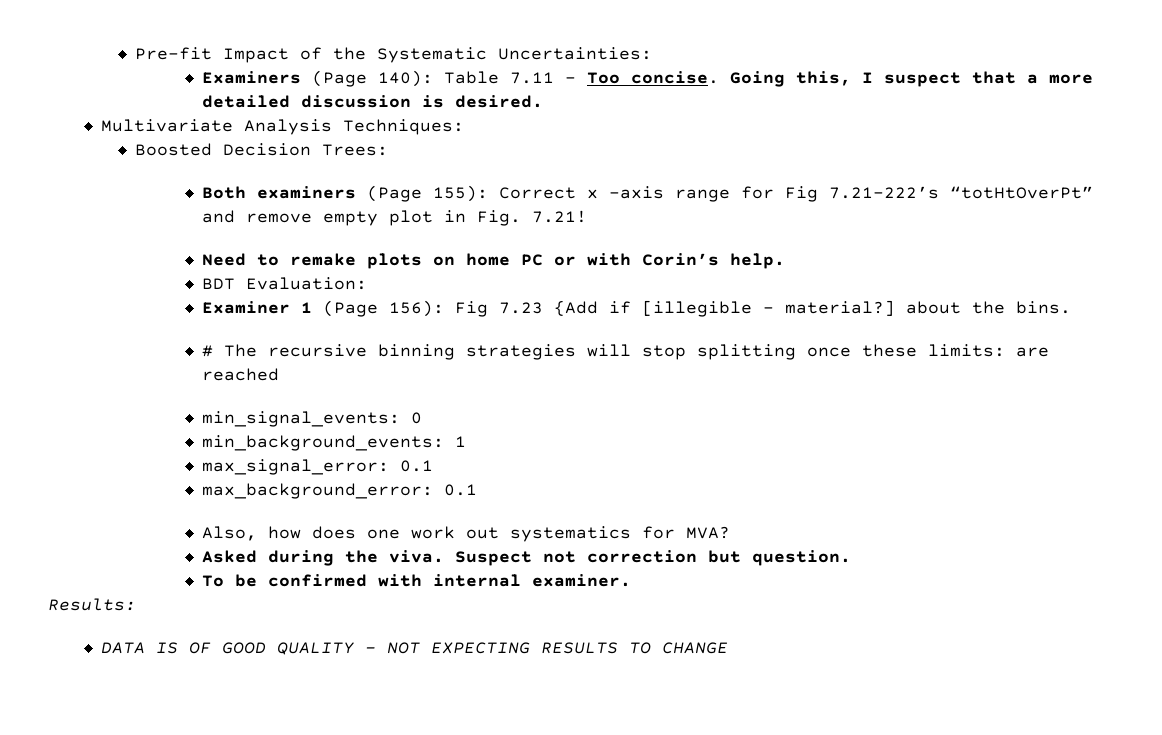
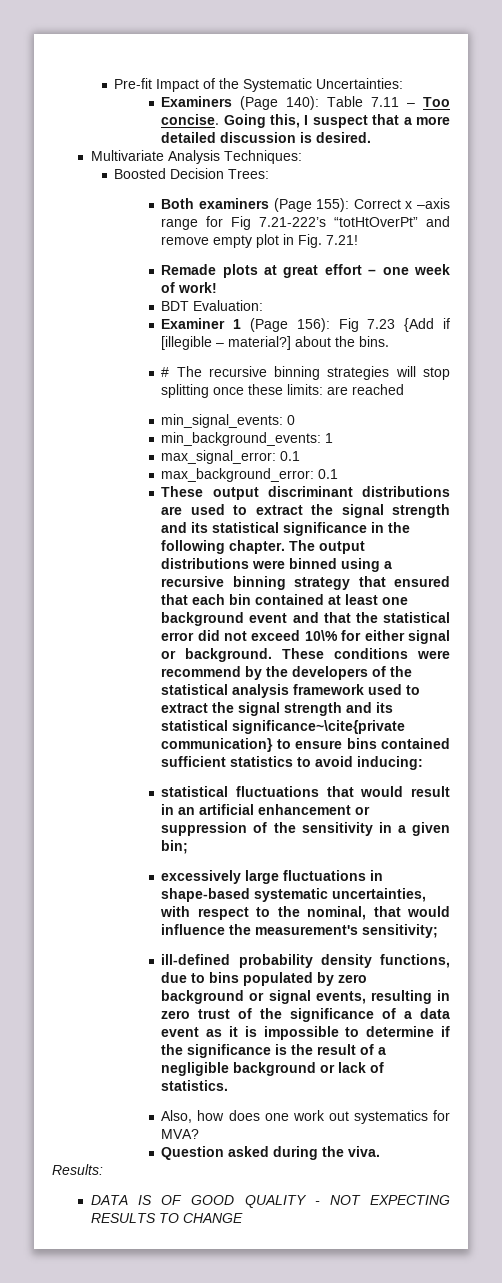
- Need to remake plots on home PC or with Corin’s help.
+ Remade plots at great effort – one week of work!
+ These output discriminant distributions are used to extract the signal strength and its statistical significance in the following chapter. The output distributions were binned using a recursive binning strategy that ensured that each bin contained at least one background event and that the statistical error did not exceed 10\% for either signal or background. These conditions were recommend by the developers of the statistical analysis framework used to extract the signal strength and its statistical significance~\cite{private communication} to ensure bins contained sufficient statistics to avoid inducing:
+ statistical fluctuations that would result in an artificial enhancement or suppression of the sensitivity in a given bin;
+ excessively large fluctuations in shape-based systematic uncertainties, with respect to the nominal, that would influence the measurement's sensitivity;
+ ill-defined probability density functions, due to bins populated by zero background or signal events, resulting in zero trust of the significance of a data event as it is impossible to determine if the significance is the result of a negligible background or lack of statistics.
- Asked during the viva. Suspect not correction but question.
- To be confirmed with internal examiner.
+ Question asked during the viva.

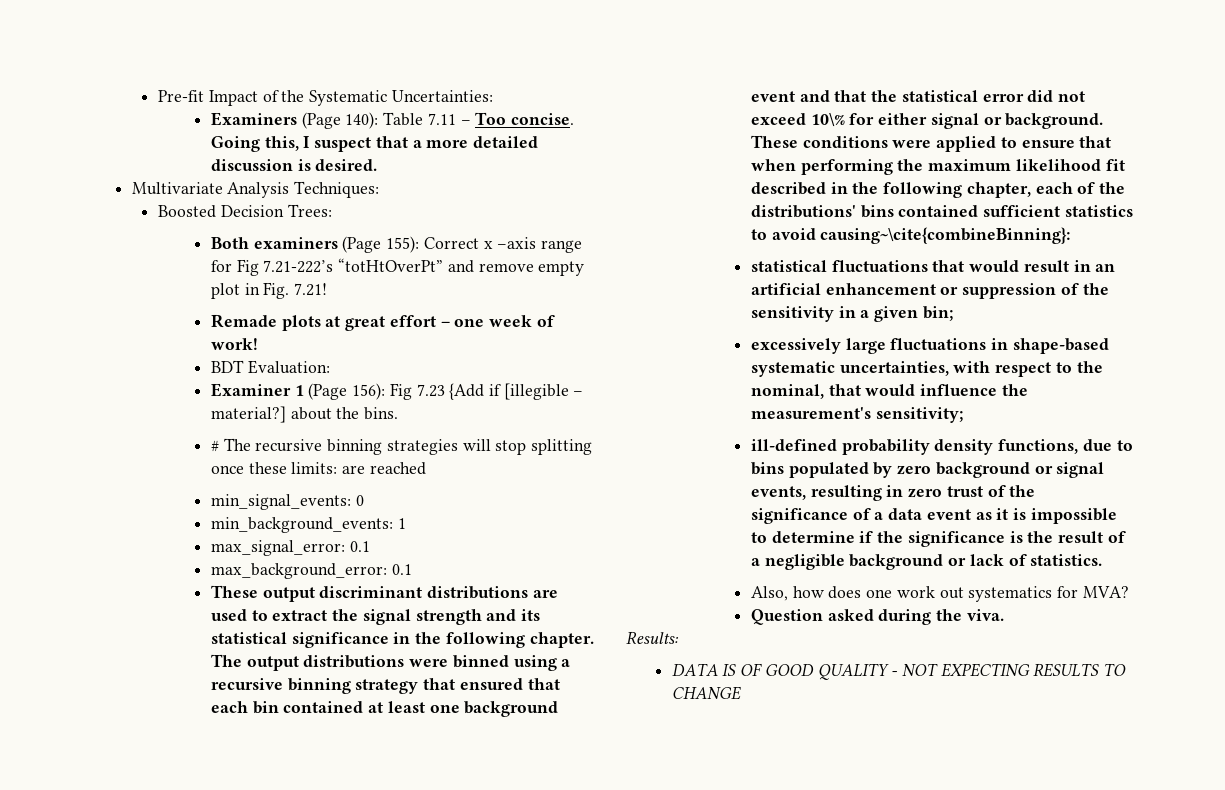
- These conditions were recommend by the developers of the statistical analysis framework used to extract the signal strength and its statistical significance~\cite{private communication} to ensure bins contained sufficient statistics to avoid inducing:
+ These conditions were applied to ensure that when performing the maximum likelihood fit described in the following chapter, each of the distributions' bins contained sufficient statistics to avoid causing~\cite{combineBinning}:

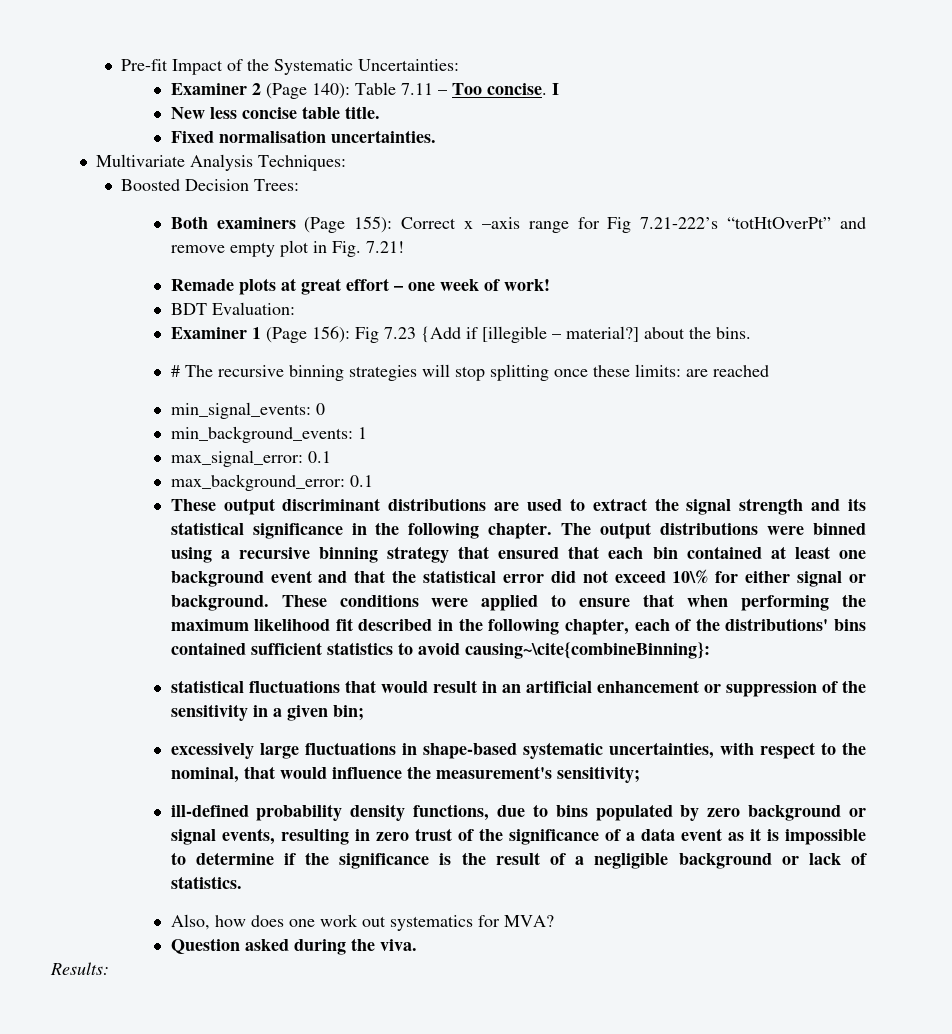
- Examiners (Page 140): Table 7.11 – Too concise. Going this, I suspect that a more detailed discussion is desired.
+ Examiner 2 (Page 140): Table 7.11 – Too concise. I
+ New less concise table title.
+ Fixed normalisation uncertainties.
- DATA IS OF GOOD QUALITY - NOT EXPECTING RESULTS TO CHANGE

